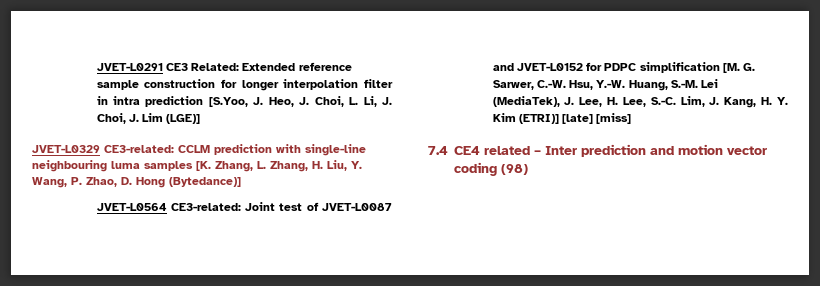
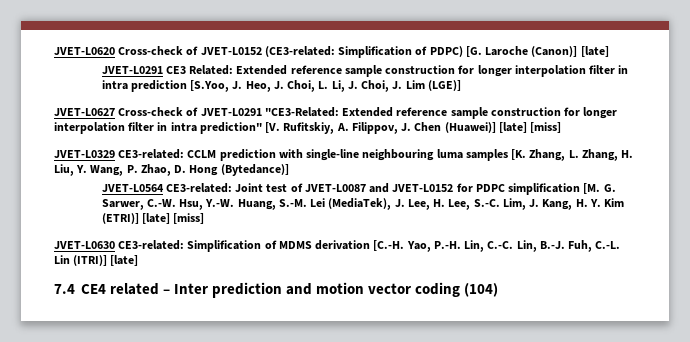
+ JVET-L0620 Cross-check of JVET-L0152 (CE3-related: Simplification of PDPC) [G. Laroche (Canon)] [late]
+ JVET-L0627 Cross-check of JVET-L0291 "CE3-Related: Extended reference sample construction for longer interpolation filter in intra prediction" [V. Rufitskiy, A. Filippov, J. Chen (Huawei)] [late] [miss]
+ JVET-L0630 CE3-related: Simplification of MDMS derivation [C.-H. Yao, P.-H. Lin, C.-C. Lin, B.-J. Fuh, C.-L. Lin (ITRI)] [late]
- 7.4 CE4 related – Inter prediction and motion vector coding (98)
+ 7.4 CE4 related – Inter prediction and motion vector coding (104)

